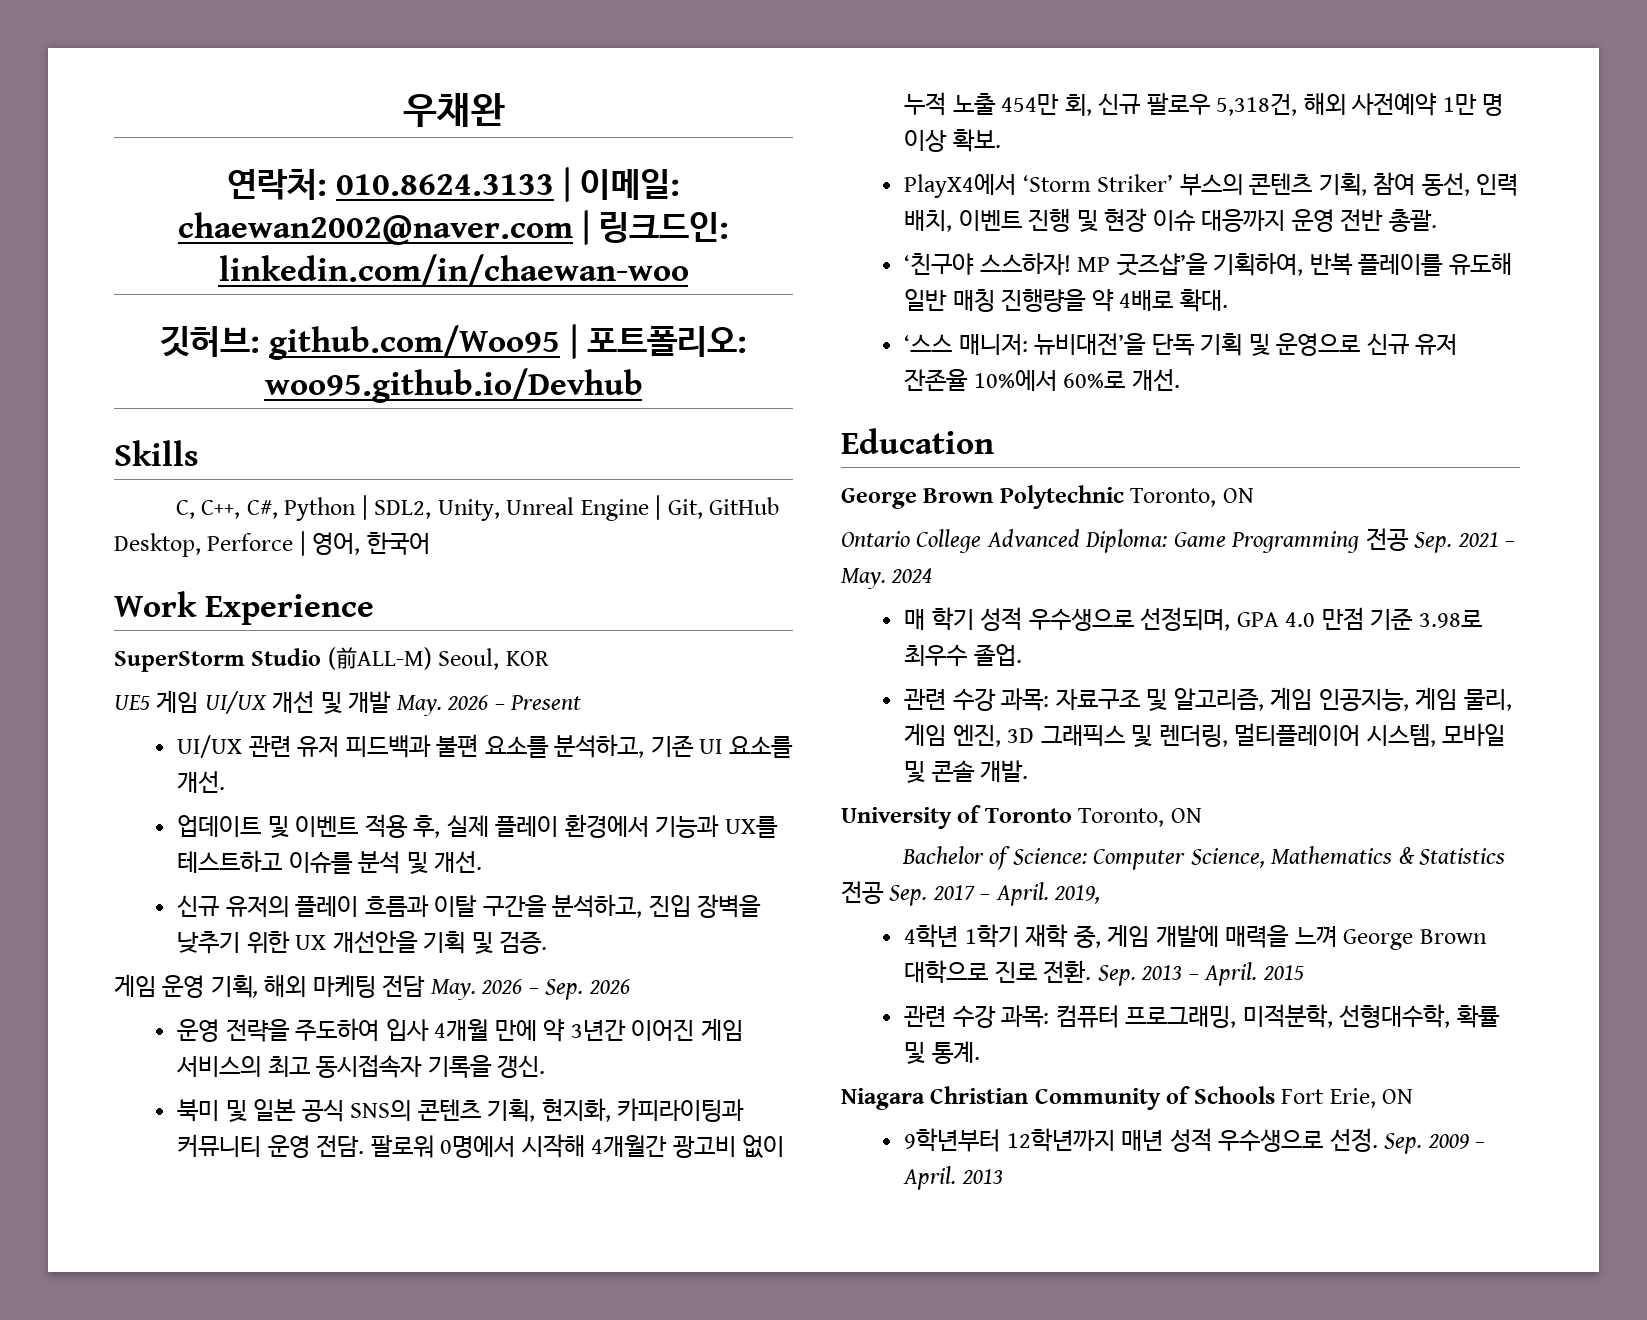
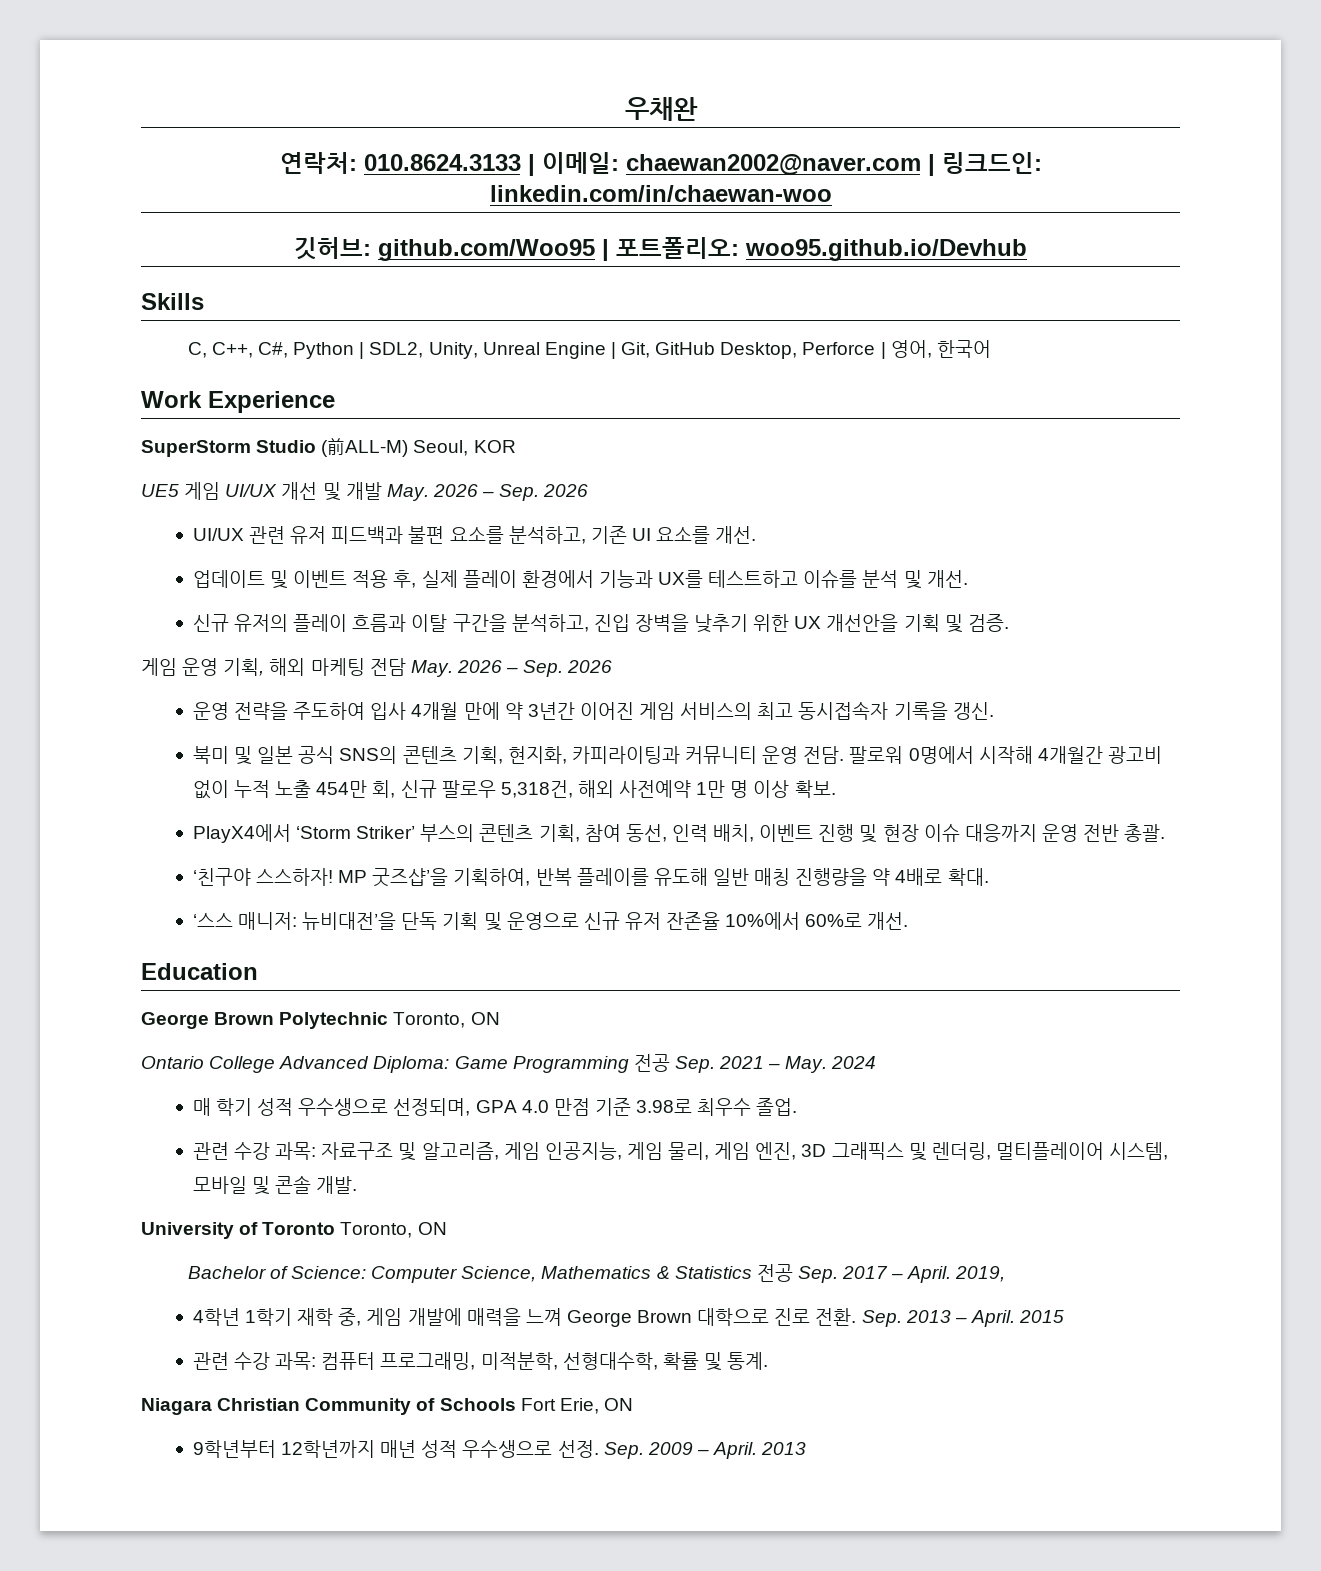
- UE5 게임 UI/UX 개선 및 개발 May. 2026 – Present
+ UE5 게임 UI/UX 개선 및 개발 May. 2026 – Sep. 2026

